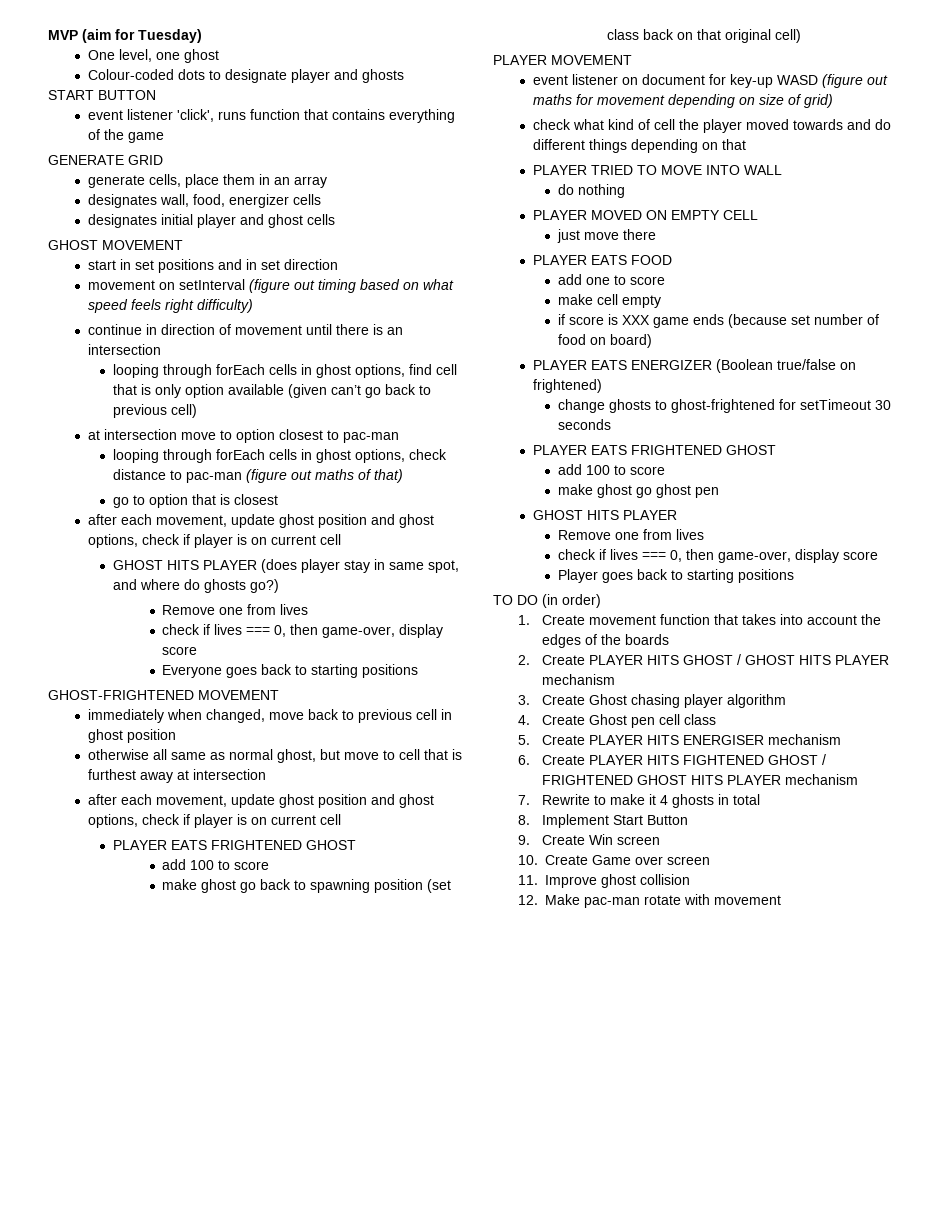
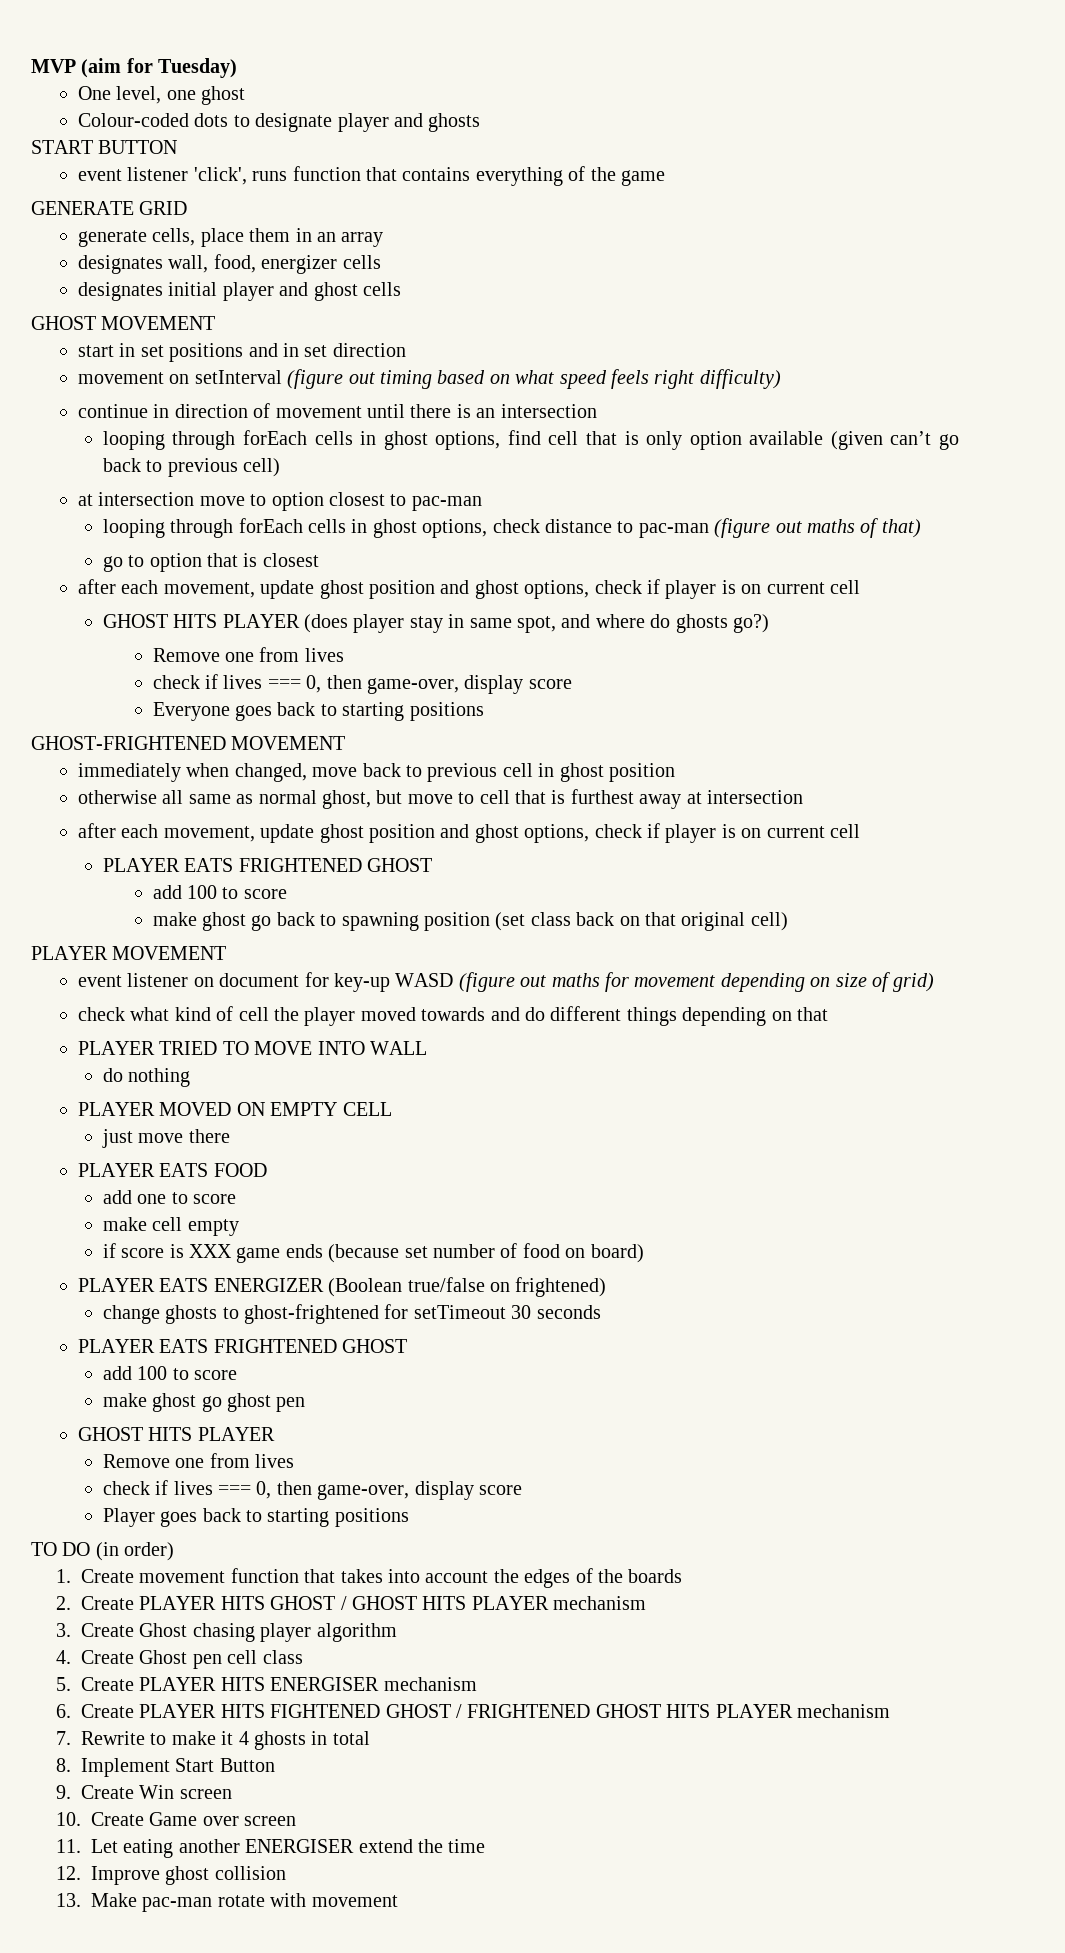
- 11. Improve ghost collision
+ 11. Let eating another ENERGISER extend the time
+ 12. Improve ghost collision
- 12. Make pac-man rotate with movement
+ 13. Make pac-man rotate with movement

